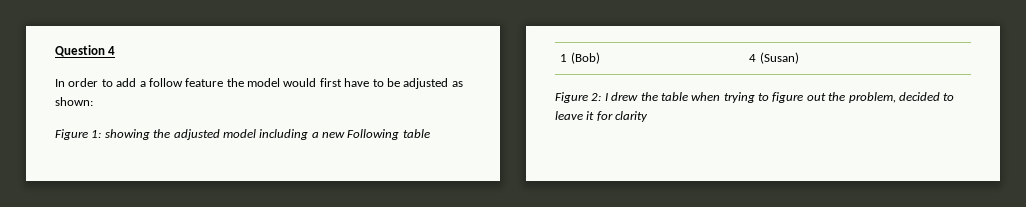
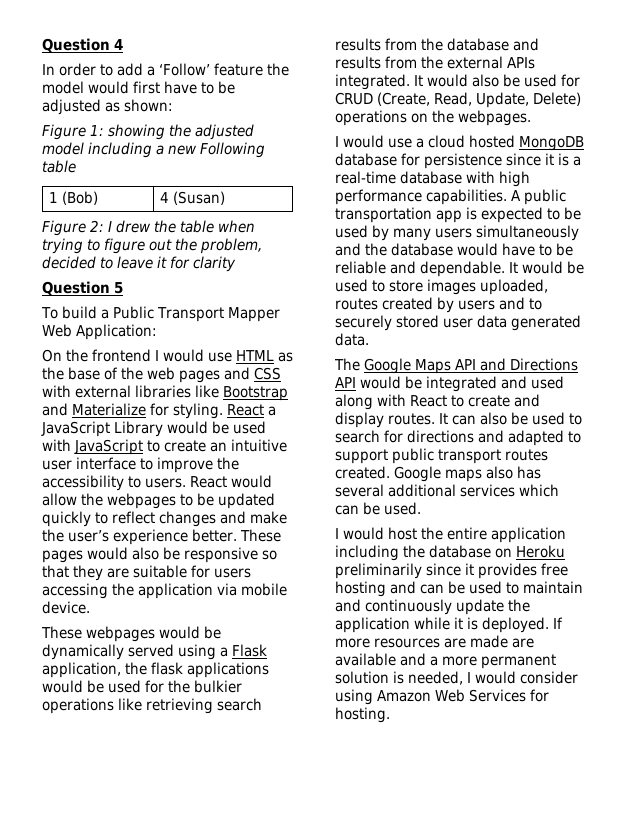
- In order to add a follow feature the model would first have to be adjusted as shown:
+ In order to add a ‘Follow’ feature the model would first have to be adjusted as shown:
+ Question 5
+ To build a Public Transport Mapper Web Application:
+ On the frontend I would use HTML as the base of the web pages and CSS with external libraries like Bootstrap and Materialize for styling. React a JavaScript Library would be used with JavaScript to create an intuitive user interface to improve the accessibility to users. React would allow the webpages to be updated quickly to reflect changes and make the user’s experience better. These pages would also be responsive so that they are suitable for users accessing the application via mobile device.
+ These webpages would be dynamically served using a Flask application, the flask applications would be used for the bulkier operations like retrieving search results from the database and results from the external APIs integrated. It would also be used for CRUD (Create, Read, Update, Delete) operations on the webpages.
+ I would use a cloud hosted MongoDB database for persistence since it is a real-time database with high performance capabilities. A public transportation app is expected to be used by many users simultaneously and the database would have to be reliable and dependable. It would be used to store images uploaded, routes created by users and to securely stored user data generated data.
+ The Google Maps API and Directions API would be integrated and used along with React to create and display routes. It can also be used to search for directions and adapted to support public transport routes created. Google maps also has several additional services which can be used.
+ I would host the entire application including the database on Heroku preliminarily since it provides free hosting and can be used to maintain and continuously update the application while it is deployed. If more resources are made are available and a more permanent solution is needed, I would consider using Amazon Web Services for hosting.

